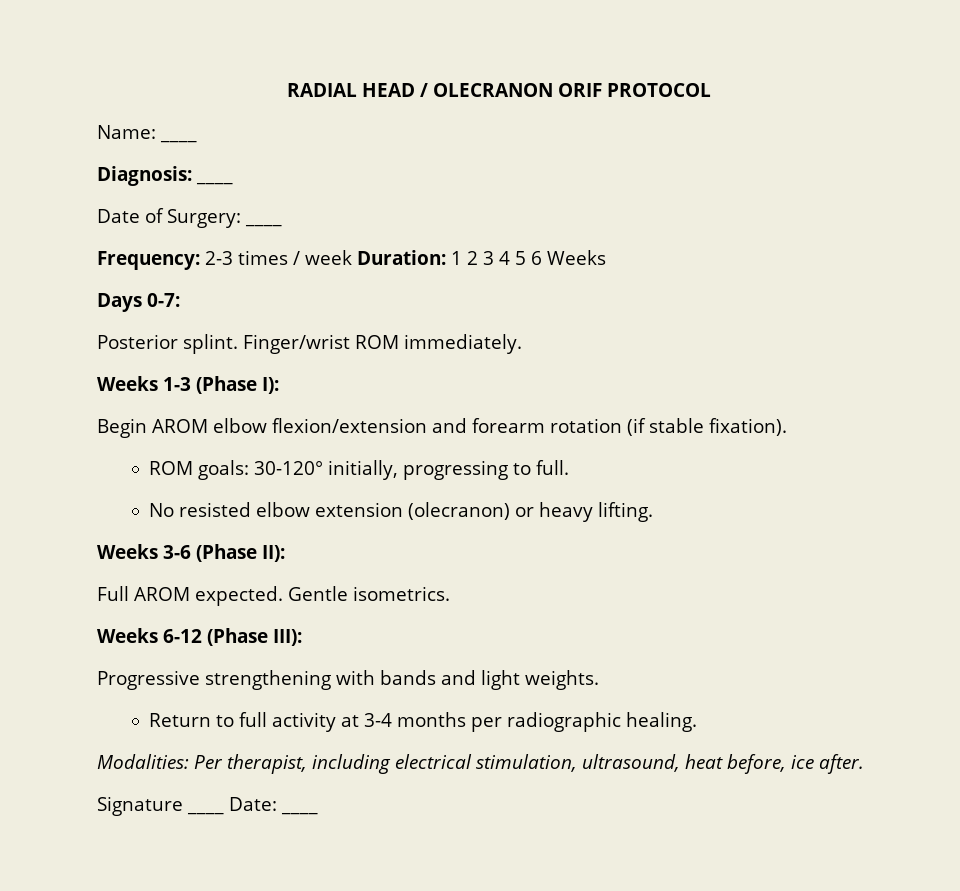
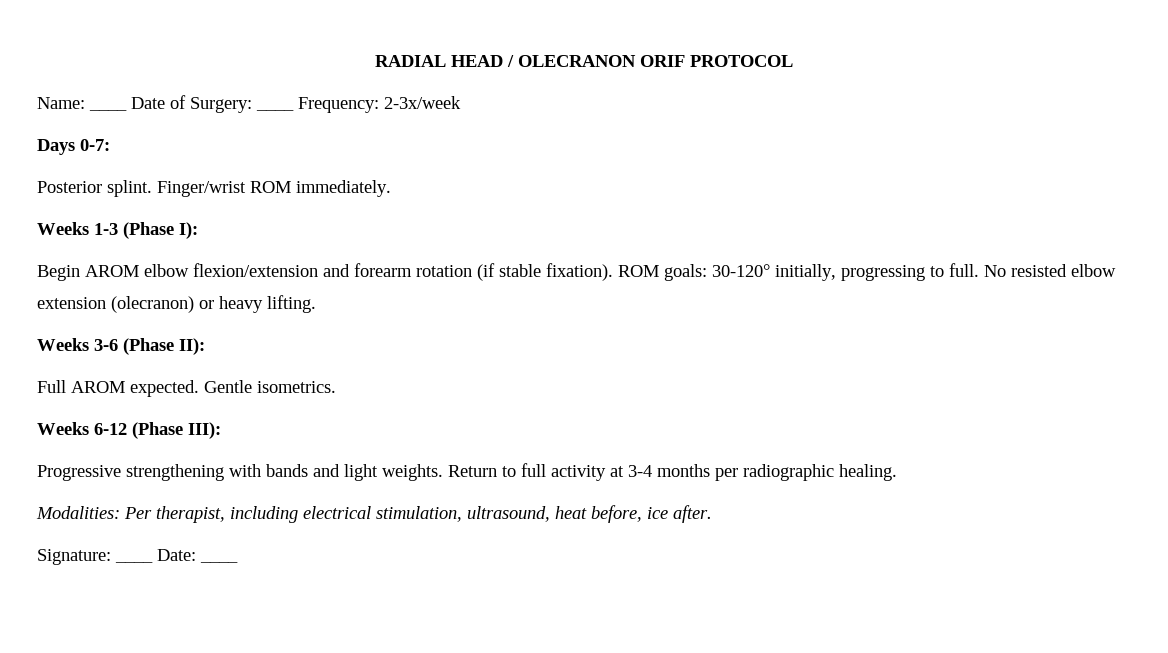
- Name: ____
- Diagnosis: ____
- Date of Surgery: ____
- Frequency: 2-3 times / week Duration: 1 2 3 4 5 6 Weeks
+ Name: ____ Date of Surgery: ____ Frequency: 2-3x/week
- Begin AROM elbow flexion/extension and forearm rotation (if stable fixation).
- ROM goals: 30-120° initially, progressing to full.
- No resisted elbow extension (olecranon) or heavy lifting.
+ Begin AROM elbow flexion/extension and forearm rotation (if stable fixation). ROM goals: 30-120° initially, progressing to full. No resisted elbow extension (olecranon) or heavy lifting.
- Progressive strengthening with bands and light weights.
- Return to full activity at 3-4 months per radiographic healing.
+ Progressive strengthening with bands and light weights. Return to full activity at 3-4 months per radiographic healing.
- Signature ____ Date: ____
+ Signature: ____ Date: ____

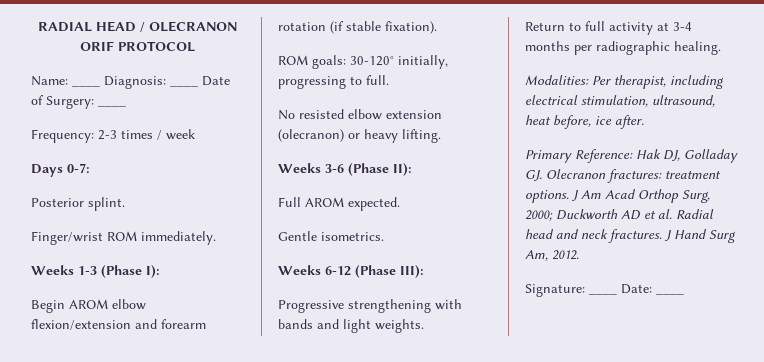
- Name: ____ Date of Surgery: ____ Frequency: 2-3x/week
+ Name: ____ Diagnosis: ____ Date of Surgery: ____
+ Frequency: 2-3 times / week
- Posterior splint. Finger/wrist ROM immediately.
+ Posterior splint.
+ Finger/wrist ROM immediately.
- Begin AROM elbow flexion/extension and forearm rotation (if stable fixation). ROM goals: 30-120° initially, progressing to full. No resisted elbow extension (olecranon) or heavy lifting.
+ Begin AROM elbow flexion/extension and forearm rotation (if stable fixation).
+ ROM goals: 30-120° initially, progressing to full.
+ No resisted elbow extension (olecranon) or heavy lifting.
- Full AROM expected. Gentle isometrics.
+ Full AROM expected.
+ Gentle isometrics.
- Progressive strengthening with bands and light weights. Return to full activity at 3-4 months per radiographic healing.
+ Progressive strengthening with bands and light weights.
+ Return to full activity at 3-4 months per radiographic healing.
+ Primary Reference: Hak DJ, Golladay GJ. Olecranon fractures: treatment options. J Am Acad Orthop Surg, 2000; Duckworth AD et al. Radial head and neck fractures. J Hand Surg Am, 2012.

